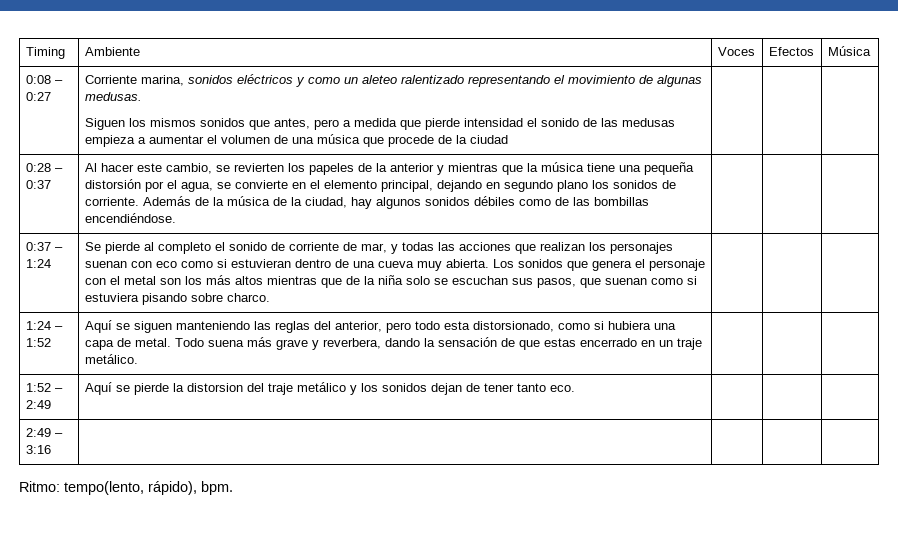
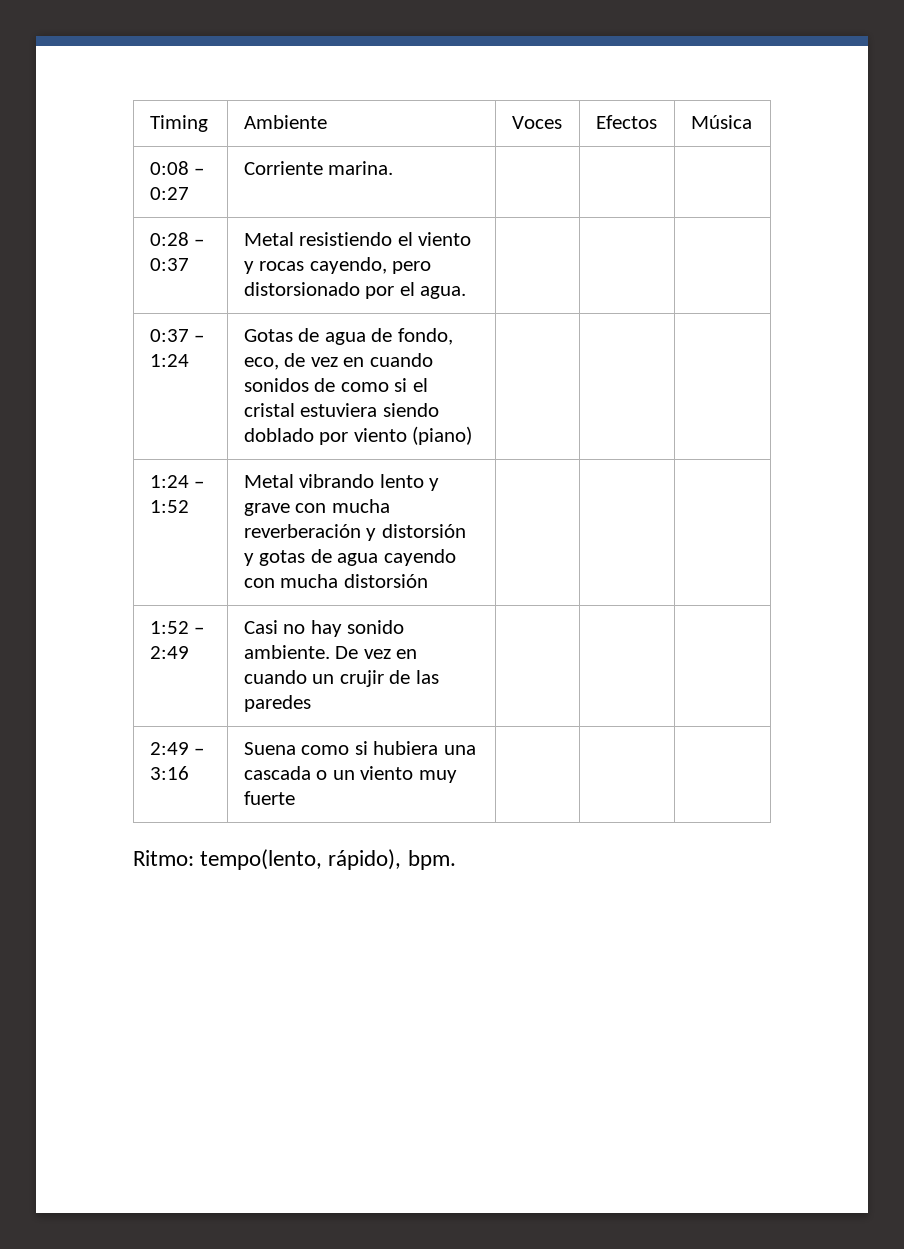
- Corriente marina, sonidos eléctricos y como un aleteo ralentizado representando el movimiento de algunas medusas.
- Siguen los mismos sonidos que antes, pero a medida que pierde intensidad el sonido de las medusas empieza a aumentar el volumen de una música que procede de la ciudad | | |
- 0:28 – 0:37 | Al hacer este cambio, se revierten los papeles de la anterior y mientras que la música tiene una pequeña distorsión por el agua, se convierte en el elemento principal, dejando en segundo plano los sonidos de corriente. Además de la música de la ciudad, hay algunos sonidos débiles como de las bombillas encendiéndose. | | |
- 0:37 – 1:24 | Se pierde al completo el sonido de corriente de mar, y todas las acciones que realizan los personajes suenan con eco como si estuvieran dentro de una cueva muy abierta. Los sonidos que genera el personaje con el metal son los más altos mientras que de la niña solo se escuchan sus pasos, que suenan como si estuviera pisando sobre charco. | | |
- 1:24 – 1:52 | Aquí se siguen manteniendo las reglas del anterior, pero todo esta distorsionado, como si hubiera una capa de metal. Todo suena más grave y reverbera, dando la sensación de que estas encerrado en un traje metálico. | | |
- 1:52 – 2:49 | Aquí se pierde la distorsion del traje metálico y los sonidos dejan de tener tanto eco. | | |
- 2:49 – 3:16 | | | |
+ Corriente marina. | | |
+ 0:28 – 0:37 | Metal resistiendo el viento y rocas cayendo, pero distorsionado por el agua. | | |
+ 0:37 – 1:24 | Gotas de agua de fondo, eco, de vez en cuando sonidos de como si el cristal estuviera siendo doblado por viento (piano) | | |
+ 1:24 – 1:52 | Metal vibrando lento y grave con mucha reverberación y distorsión y gotas de agua cayendo con mucha distorsión | | |
+ 1:52 – 2:49 | Casi no hay sonido ambiente. De vez en cuando un crujir de las paredes | | |
+ 2:49 – 3:16 | Suena como si hubiera una cascada o un viento muy fuerte | | |

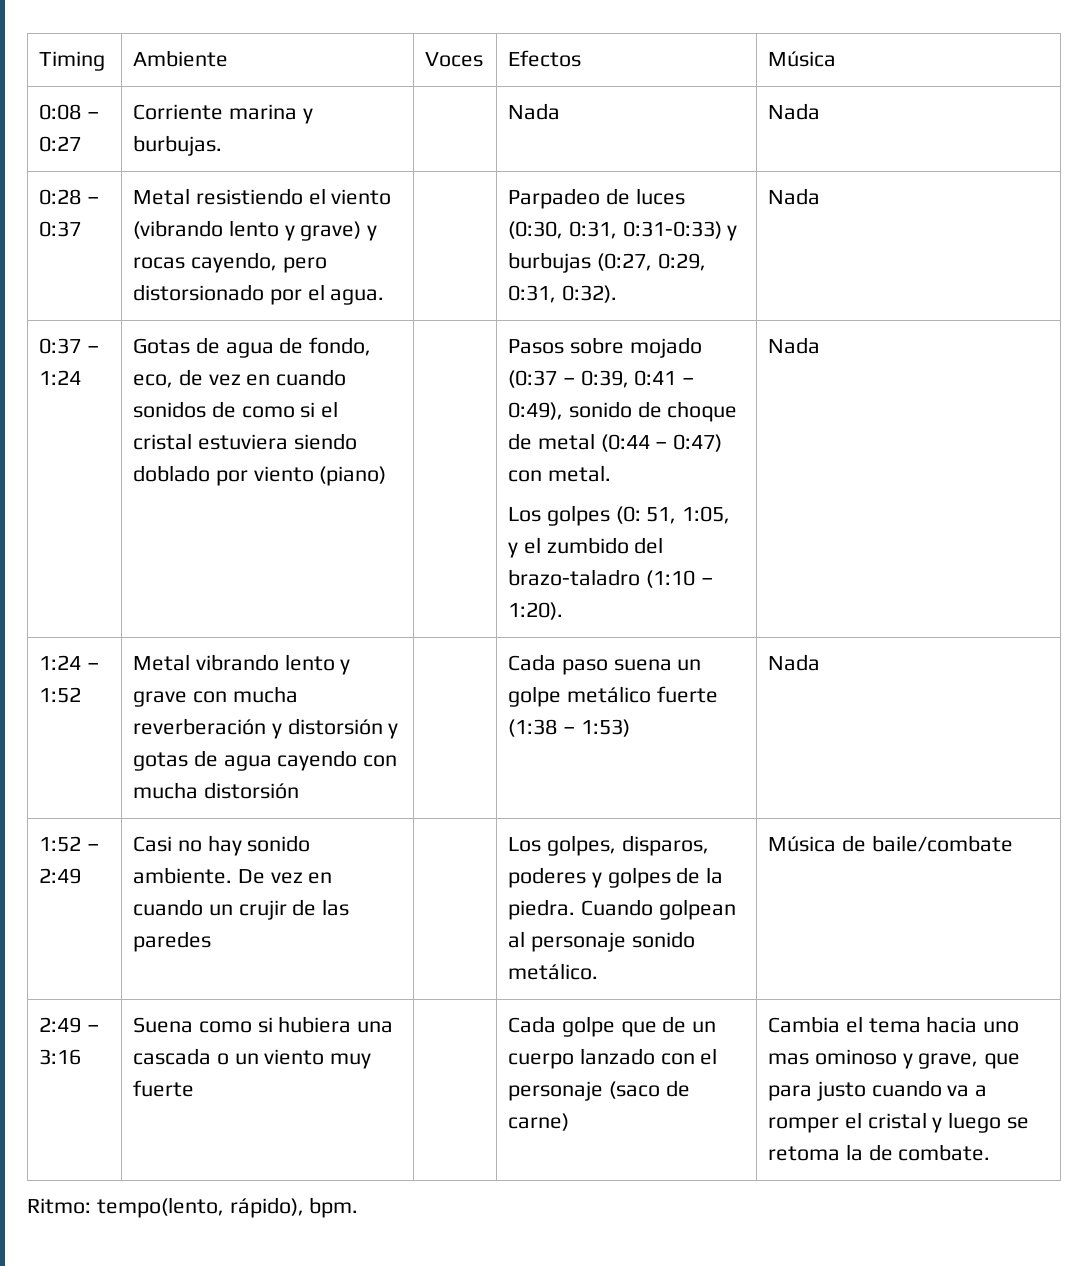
- 0:08 – 0:27 | Corriente marina. | | |
+ 0:08 – 0:27 | Corriente marina y burbujas. | | Nada | Nada
- 0:28 – 0:37 | Metal resistiendo el viento y rocas cayendo, pero distorsionado por el agua. | | |
+ 0:28 – 0:37 | Metal resistiendo el viento (vibrando lento y grave) y rocas cayendo, pero distorsionado por el agua. | | Parpadeo de luces (0:30, 0:31, 0:31-0:33) y burbujas (0:27, 0:29, 0:31, 0:32). | Nada
+ Pasos sobre mojado (0:37 – 0:39, 0:41 – 0:49), sonido de choque de metal (0:44 – 0:47) con metal.
+ Los golpes (0: 51, 1:05, y el zumbido del brazo-taladro (1:10 – 1:20). | Nada
- 1:24 – 1:52 | Metal vibrando lento y grave con mucha reverberación y distorsión y gotas de agua cayendo con mucha distorsión | | |
+ 1:24 – 1:52 | Metal vibrando lento y grave con mucha reverberación y distorsión y gotas de agua cayendo con mucha distorsión | | Cada paso suena un golpe metálico fuerte (1:38 – 1:53) | Nada
- 1:52 – 2:49 | Casi no hay sonido ambiente. De vez en cuando un crujir de las paredes | | |
+ 1:52 – 2:49 | Casi no hay sonido ambiente. De vez en cuando un crujir de las paredes | | Los golpes, disparos, poderes y golpes de la piedra. Cuando golpean al personaje sonido metálico. | Música de baile/combate
+ Cada golpe que de un cuerpo lanzado con el personaje (saco de carne) | Cambia el tema hacia uno mas ominoso y grave, que para justo cuando va a romper el cristal y luego se retoma la de combate.

